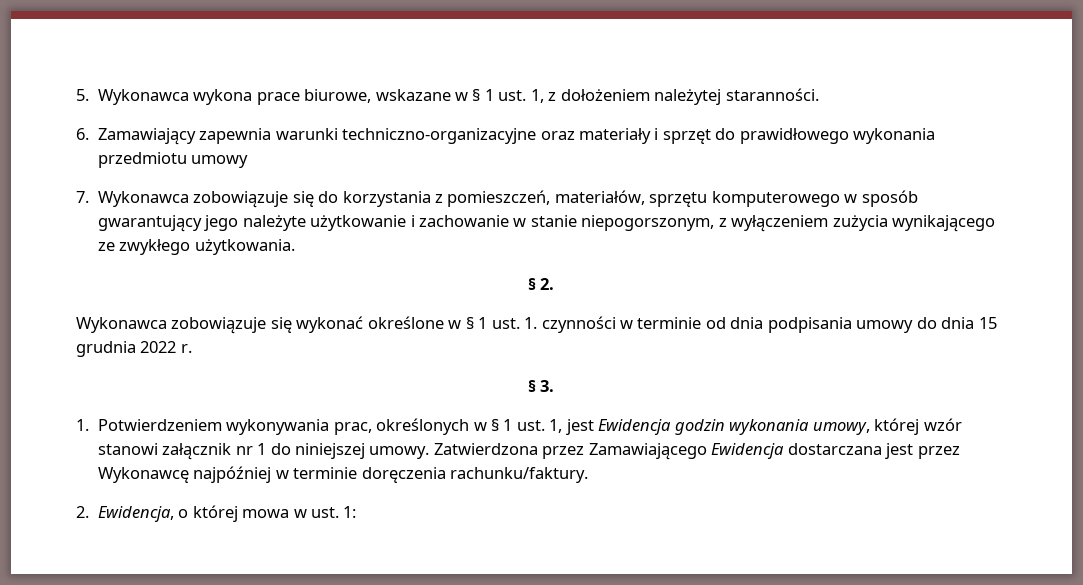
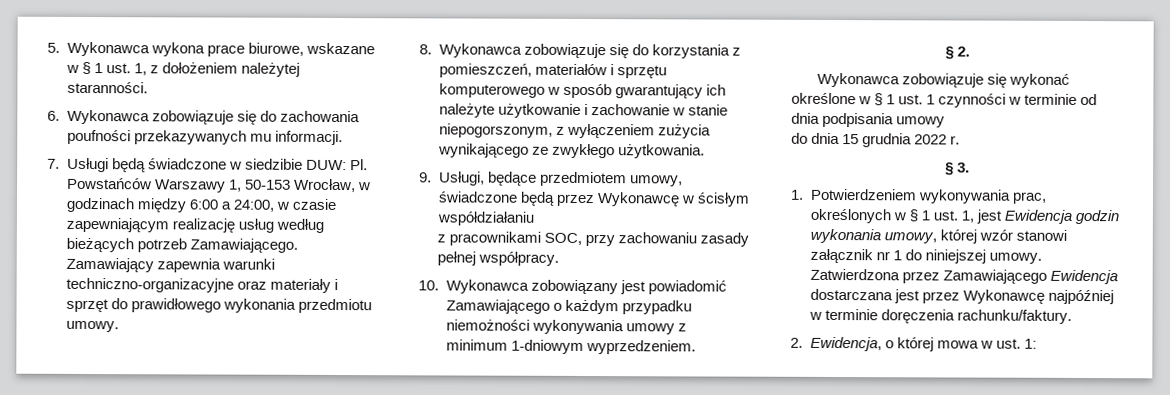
- 6. Zamawiający zapewnia warunki techniczno-organizacyjne oraz materiały i sprzęt do prawidłowego wykonania przedmiotu umowy
- 7. Wykonawca zobowiązuje się do korzystania z pomieszczeń, materiałów, sprzętu komputerowego w sposób gwarantujący jego należyte użytkowanie i zachowanie w stanie niepogorszonym, z wyłączeniem zużycia wynikającego ze zwykłego użytkowania.
+ 6. Wykonawca zobowiązuje się do zachowania poufności przekazywanych mu informacji.
+ 7. Usługi będą świadczone w siedzibie DUW: Pl. Powstańców Warszawy 1, 50-153 Wrocław, w godzinach między 6:00 a 24:00, w czasie zapewniającym realizację usług według bieżących potrzeb Zamawiającego. Zamawiający zapewnia warunki techniczno-organizacyjne oraz materiały i sprzęt do prawidłowego wykonania przedmiotu umowy.
+ 8. Wykonawca zobowiązuje się do korzystania z pomieszczeń, materiałów i sprzętu komputerowego w sposób gwarantujący ich należyte użytkowanie i zachowanie w stanie niepogorszonym, z wyłączeniem zużycia wynikającego ze zwykłego użytkowania.
+ 9. Usługi, będące przedmiotem umowy, świadczone będą przez Wykonawcę w ścisłym współdziałaniu
+ z pracownikami SOC, przy zachowaniu zasady pełnej współpracy.
+ 10. Wykonawca zobowiązany jest powiadomić Zamawiającego o każdym przypadku niemożności wykonywania umowy z minimum 1-dniowym wyprzedzeniem.
- Wykonawca zobowiązuje się wykonać określone w § 1 ust. 1. czynności w terminie od dnia podpisania umowy do dnia 15 grudnia 2022 r.
+ Wykonawca zobowiązuje się wykonać określone w § 1 ust. 1 czynności w terminie od dnia podpisania umowy
+ do dnia 15 grudnia 2022 r.

